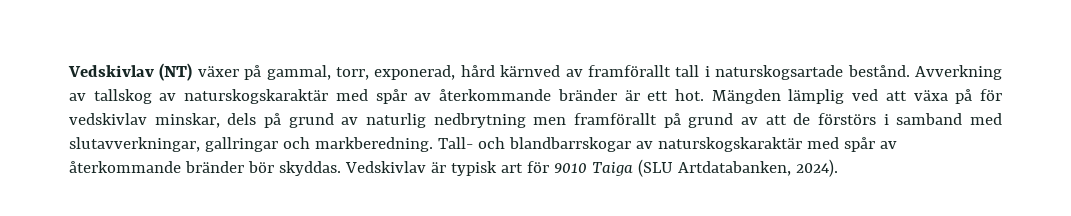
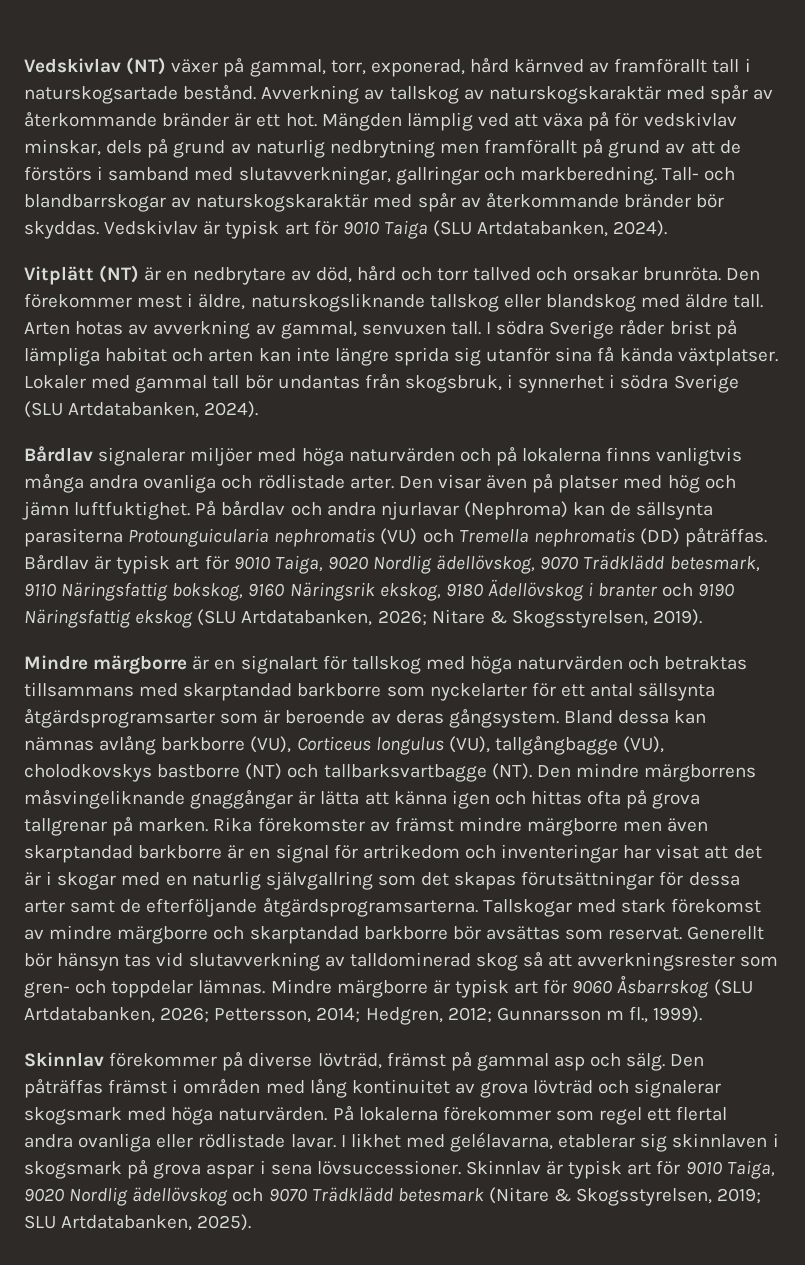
+ Vitplätt (NT) är en nedbrytare av död, hård och torr tallved och orsakar brunröta. Den förekommer mest i äldre, naturskogsliknande tallskog eller blandskog med äldre tall. Arten hotas av avverkning av gammal, senvuxen tall. I södra Sverige råder brist på lämpliga habitat och arten kan inte längre sprida sig utanför sina få kända växtplatser. Lokaler med gammal tall bör undantas från skogsbruk, i synnerhet i södra Sverige (SLU Artdatabanken, 2024).
+ Bårdlav signalerar miljöer med höga naturvärden och på lokalerna finns vanligtvis många andra ovanliga och rödlistade arter. Den visar även på platser med hög och jämn luftfuktighet. På bårdlav och andra njurlavar (Nephroma) kan de sällsynta parasiterna Protounguicularia nephromatis (VU) och Tremella nephromatis (DD) påträffas. Bårdlav är typisk art för 9010 Taiga, 9020 Nordlig ädellövskog, 9070 Trädklädd betesmark, 9110 Näringsfattig bokskog, 9160 Näringsrik ekskog, 9180 Ädellövskog i branter och 9190 Näringsfattig ekskog (SLU Artdatabanken, 2026; Nitare & Skogsstyrelsen, 2019).
+ Mindre märgborre är en signalart för tallskog med höga naturvärden och betraktas tillsammans med skarptandad barkborre som nyckelarter för ett antal sällsynta åtgärdsprogramsarter som är beroende av deras gångsystem. Bland dessa kan nämnas avlång barkborre (VU), Corticeus longulus (VU), tallgångbagge (VU), cholodkovskys bastborre (NT) och tallbarksvartbagge (NT). Den mindre märgborrens måsvingeliknande gnaggångar är lätta att känna igen och hittas ofta på grova tallgrenar på marken. Rika förekomster av främst mindre märgborre men även skarptandad barkborre är en signal för artrikedom och inventeringar har visat att det är i skogar med en naturlig självgallring som det skapas förutsättningar för dessa arter samt de efterföljande åtgärdsprogramsarterna. Tallskogar med stark förekomst av mindre märgborre och skarptandad barkborre bör avsättas som reservat. Generellt bör hänsyn tas vid slutavverkning av talldominerad skog så att avverkningsrester som gren- och toppdelar lämnas. Mindre märgborre är typisk art för 9060 Åsbarrskog (SLU Artdatabanken, 2026; Pettersson, 2014; Hedgren, 2012; Gunnarsson m fl., 1999).
+ Skinnlav förekommer på diverse lövträd, främst på gammal asp och sälg. Den påträffas främst i områden med lång kontinuitet av grova lövträd och signalerar skogsmark med höga naturvärden. På lokalerna förekommer som regel ett flertal andra ovanliga eller rödlistade lavar. I likhet med gelélavarna, etablerar sig skinnlaven i skogsmark på grova aspar i sena lövsuccessioner. Skinnlav är typisk art för 9010 Taiga, 9020 Nordlig ädellövskog och 9070 Trädklädd betesmark (Nitare & Skogsstyrelsen, 2019; SLU Artdatabanken, 2025).

